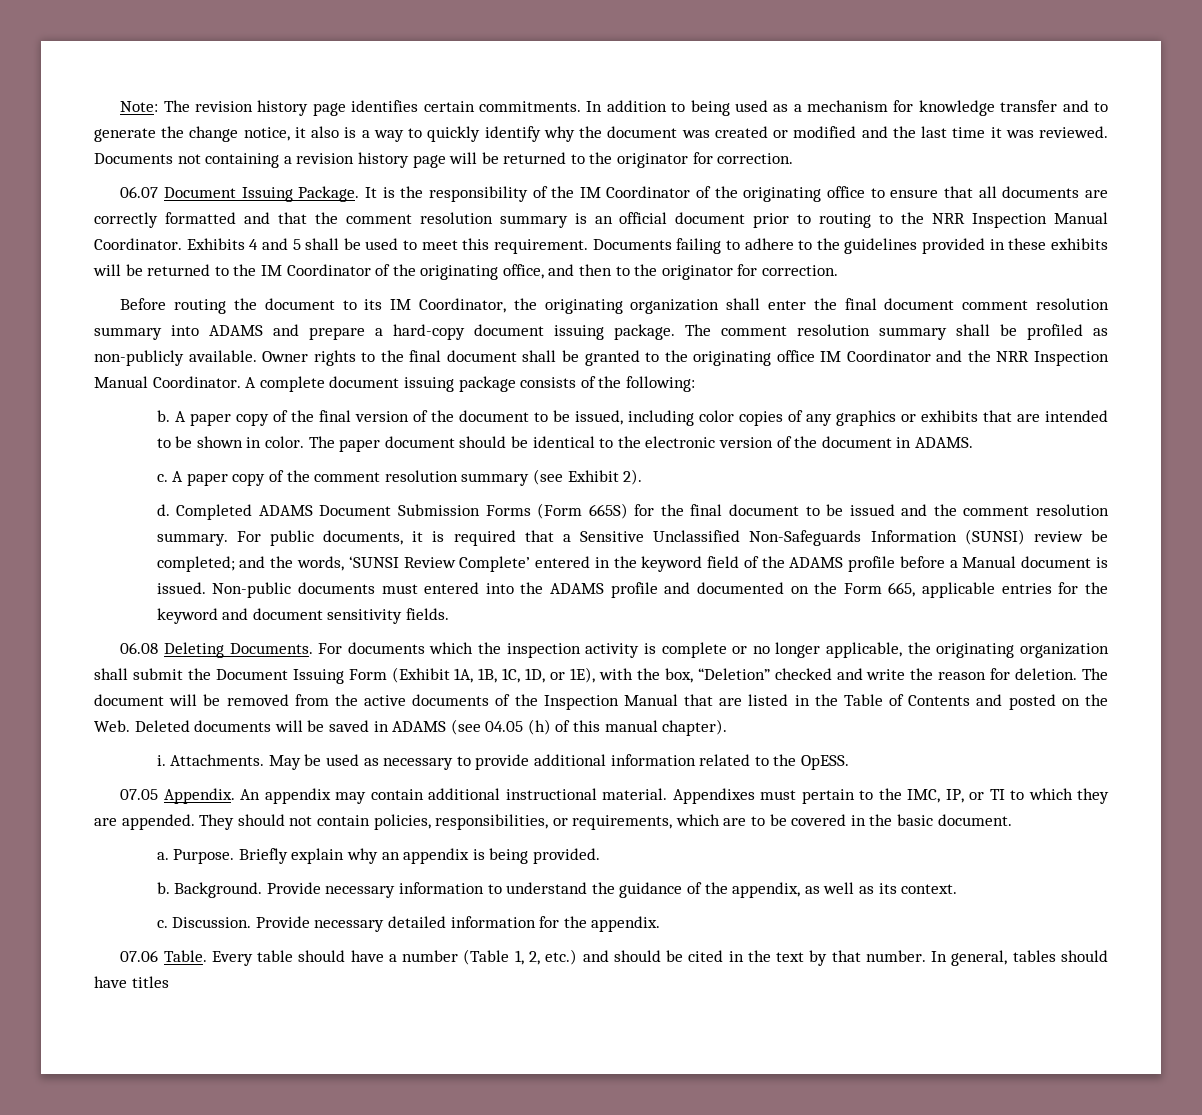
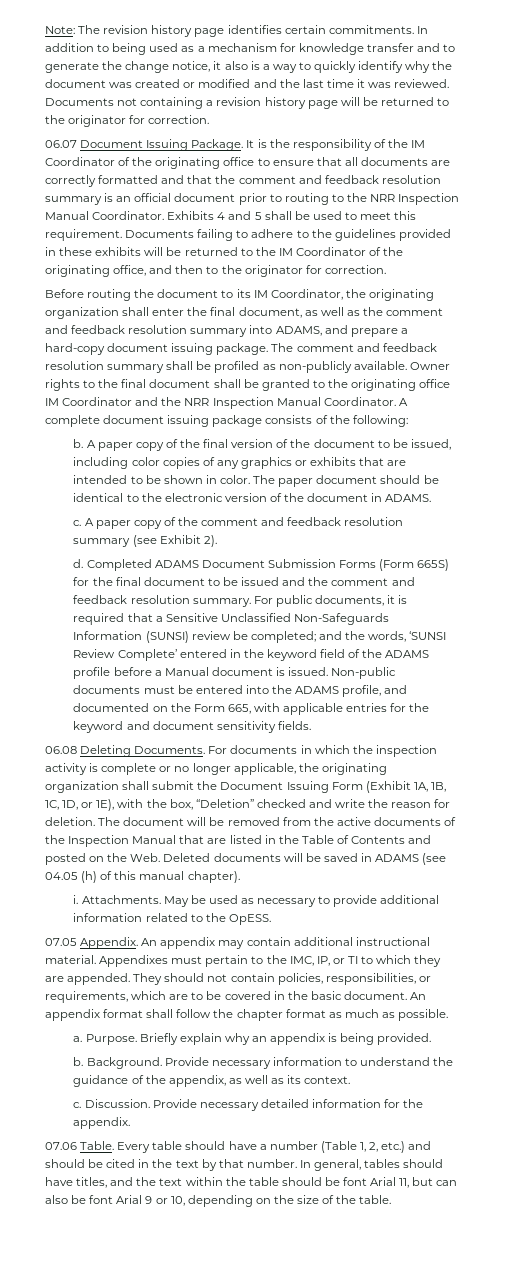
- It is the responsibility of the IM Coordinator of the originating office to ensure that all documents are correctly formatted and that the comment resolution summary is an official document prior to routing to the NRR Inspection Manual Coordinator.
+ It is the responsibility of the IM Coordinator of the originating office to ensure that all documents are correctly formatted and that the comment and feedback resolution summary is an official document prior to routing to the NRR Inspection Manual Coordinator.
- Before routing the document to its IM Coordinator, the originating organization shall enter the final document comment resolution summary into ADAMS and prepare a hard-copy document issuing package.
+ Before routing the document to its IM Coordinator, the originating organization shall enter the final document, as well as the comment and feedback resolution summary into ADAMS, and prepare a hard-copy document issuing package.
- The comment resolution summary shall be profiled as non-publicly available.
+ The comment and feedback resolution summary shall be profiled as non-publicly available.
- A paper copy of the comment resolution summary (see Exhibit 2).
+ A paper copy of the comment and feedback resolution summary (see Exhibit 2).
- Completed ADAMS Document Submission Forms (Form 665S) for the final document to be issued and the comment resolution summary.
+ Completed ADAMS Document Submission Forms (Form 665S) for the final document to be issued and the comment and feedback resolution summary.
- Non-public documents must entered into the ADAMS profile and documented on the Form 665, applicable entries for the keyword and document sensitivity fields.
+ Non-public documents must be entered into the ADAMS profile, and documented on the Form 665, with applicable entries for the keyword and document sensitivity fields.
- For documents which the inspection activity is complete or no longer applicable, the originating organization shall submit the Document Issuing Form (Exhibit 1A, 1B, 1C, 1D, or 1E), with the box, “Deletion” checked and write the reason for deletion.
+ For documents in which the inspection activity is complete or no longer applicable, the originating organization shall submit the Document Issuing Form (Exhibit 1A, 1B, 1C, 1D, or 1E), with the box, “Deletion” checked and write the reason for deletion.
+ An appendix format shall follow the chapter format as much as possible.
- In general, tables should have titles
+ In general, tables should have titles, and the text within the table should be font Arial 11, but can also be font Arial 9 or 10, depending on the size of the table.

